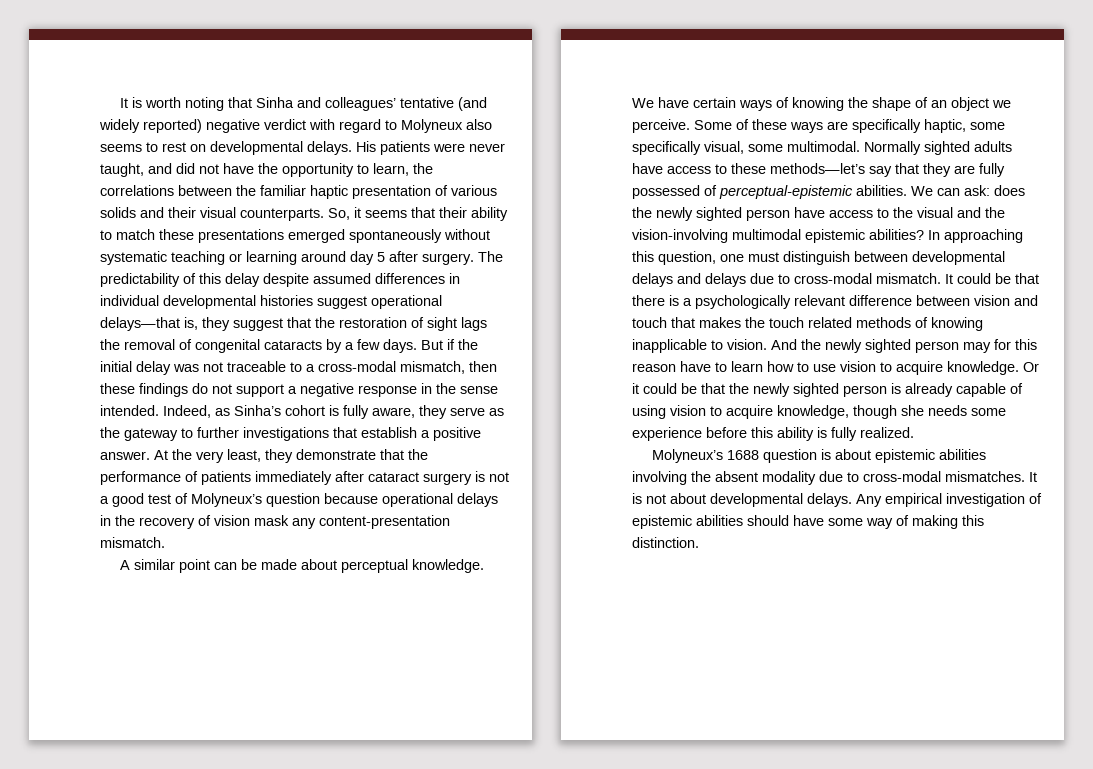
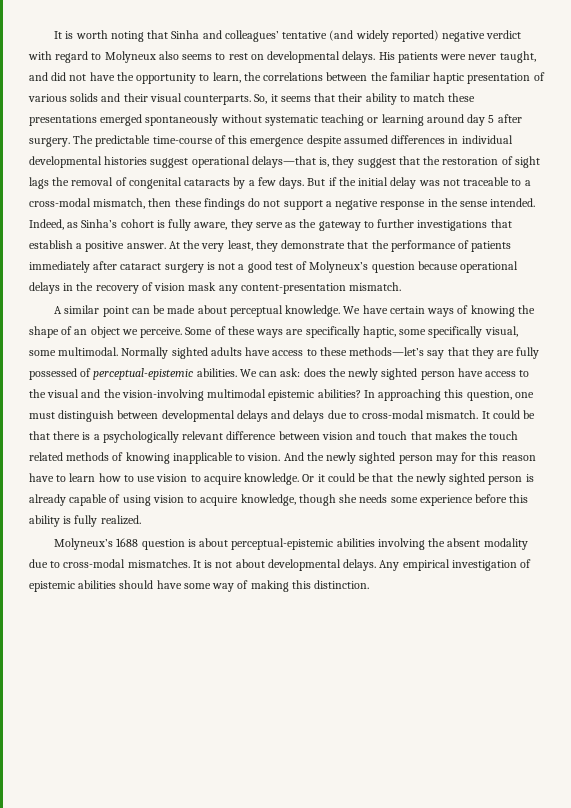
- The predictability of this delay despite assumed differences in individual developmental histories suggest operational delays—that is, they suggest that the restoration of sight lags the removal of congenital cataracts by a few days.
+ The predictable time-course of this emergence despite assumed differences in individual developmental histories suggest operational delays—that is, they suggest that the restoration of sight lags the removal of congenital cataracts by a few days.
- Molyneux’s 1688 question is about epistemic abilities involving the absent modality due to cross-modal mismatches.
+ Molyneux’s 1688 question is about perceptual-epistemic abilities involving the absent modality due to cross-modal mismatches.

